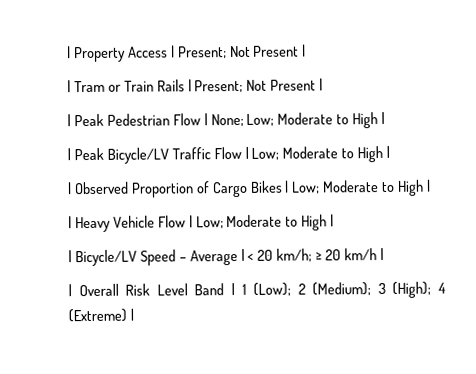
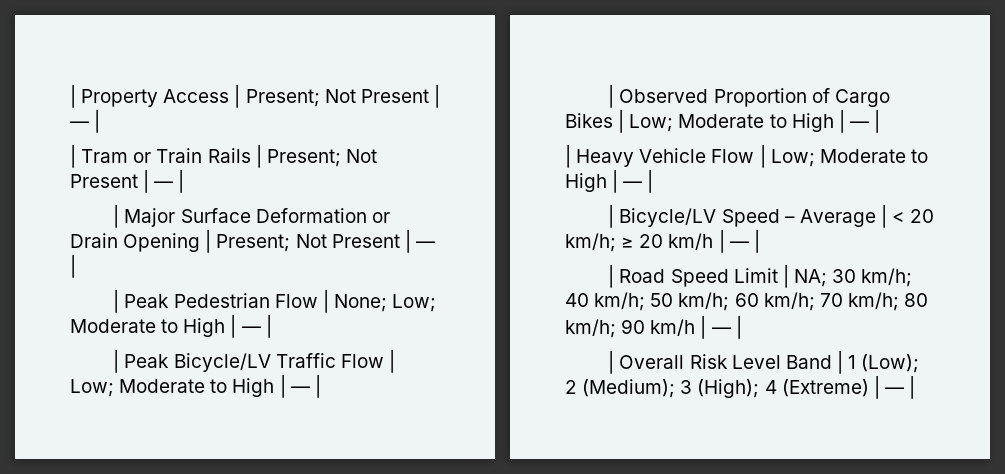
- | Property Access | Present; Not Present |
+ | Property Access | Present; Not Present | — |
- | Tram or Train Rails | Present; Not Present |
+ | Tram or Train Rails | Present; Not Present | — |
+ | Major Surface Deformation or Drain Opening | Present; Not Present | — |
- | Peak Pedestrian Flow | None; Low; Moderate to High |
+ | Peak Pedestrian Flow | None; Low; Moderate to High | — |
- | Peak Bicycle/LV Traffic Flow | Low; Moderate to High |
+ | Peak Bicycle/LV Traffic Flow | Low; Moderate to High | — |
- | Observed Proportion of Cargo Bikes | Low; Moderate to High |
+ | Observed Proportion of Cargo Bikes | Low; Moderate to High | — |
- | Heavy Vehicle Flow | Low; Moderate to High |
+ | Heavy Vehicle Flow | Low; Moderate to High | — |
- | Bicycle/LV Speed – Average | < 20 km/h; ≥ 20 km/h |
+ | Bicycle/LV Speed – Average | < 20 km/h; ≥ 20 km/h | — |
+ | Road Speed Limit | NA; 30 km/h; 40 km/h; 50 km/h; 60 km/h; 70 km/h; 80 km/h; 90 km/h | — |
- | Overall Risk Level Band | 1 (Low); 2 (Medium); 3 (High); 4 (Extreme) |
+ | Overall Risk Level Band | 1 (Low); 2 (Medium); 3 (High); 4 (Extreme) | — |

